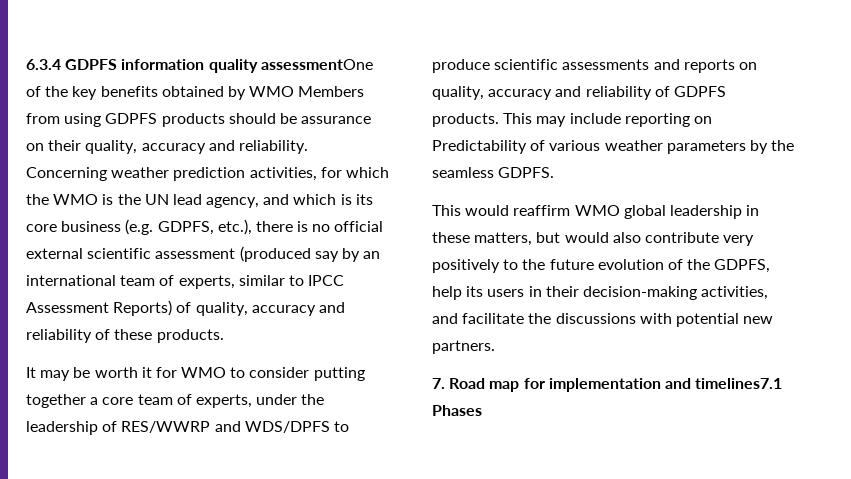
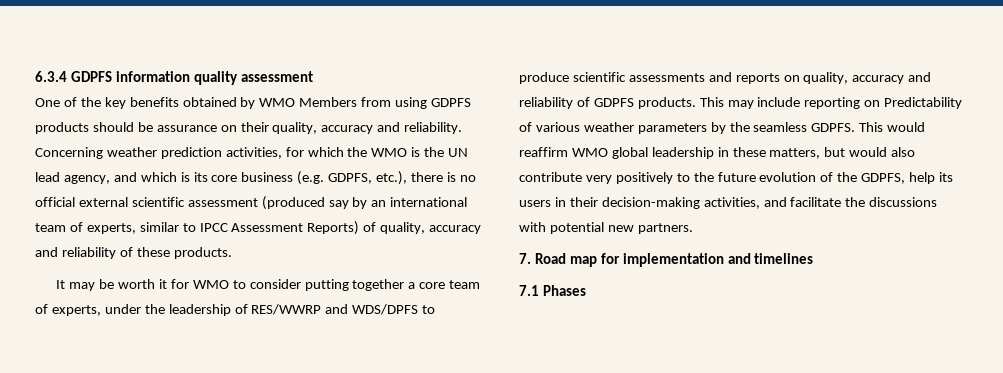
- 6.3.4 GDPFS information quality assessmentOne of the key benefits obtained by WMO Members from using GDPFS products should be assurance on their quality, accuracy and reliability.
+ 6.3.4 GDPFS information quality assessment
+ One of the key benefits obtained by WMO Members from using GDPFS products should be assurance on their quality, accuracy and reliability.
- This may include reporting on Predictability of various weather parameters by the seamless GDPFS.
- This would reaffirm WMO global leadership in these matters, but would also contribute very positively to the future evolution of the GDPFS, help its users in their decision-making activities, and facilitate the discussions with potential new partners.
+ This may include reporting on Predictability of various weather parameters by the seamless GDPFS. This would reaffirm WMO global leadership in these matters, but would also contribute very positively to the future evolution of the GDPFS, help its users in their decision-making activities, and facilitate the discussions with potential new partners.
- 7. Road map for implementation and timelines7.1 Phases
+ 7. Road map for implementation and timelines
+ 7.1 Phases

